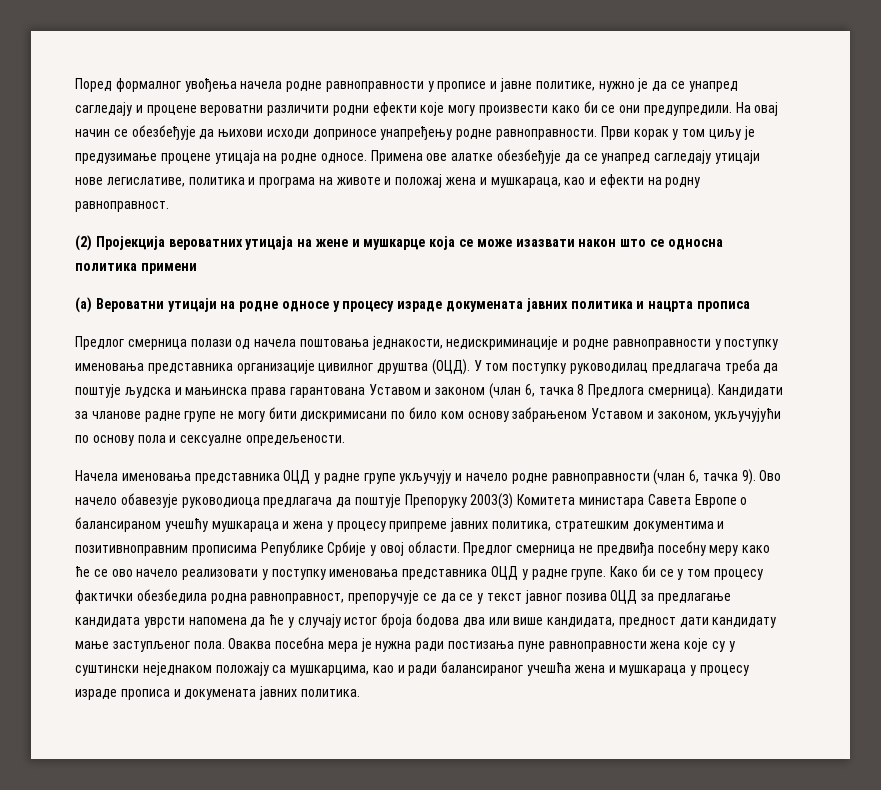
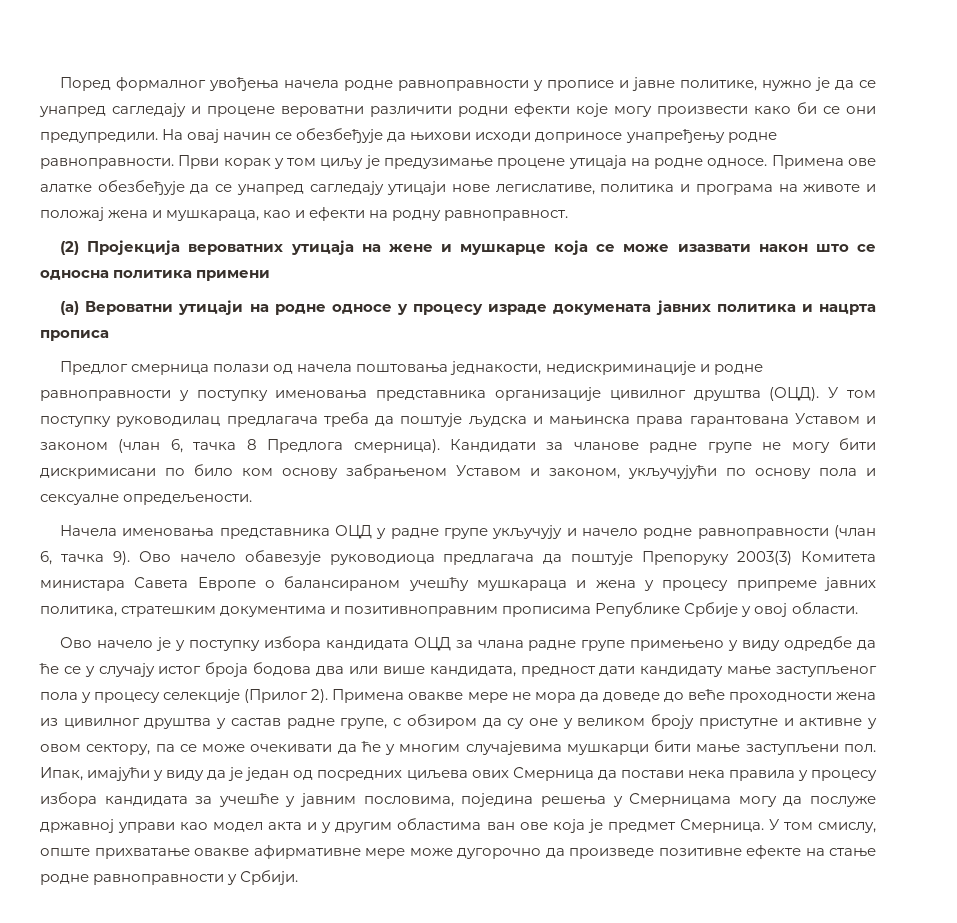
- Ово начело обавезује руководиоца предлагача да поштује Препоруку 2003(3) Комитета министара Савета Европе о балансираном учешћу мушкараца и жена у процесу припреме јавних политика, стратешким документима и позитивноправним прописима Републике Србије у овој области. Предлог смерница не предвиђа посебну меру како ће се ово начело реализовати у поступку именовања представника ОЦД у радне групе. Како би се у том процесу фактички обезбедила родна равноправност, препоручује се да се у текст јавног позива ОЦД за предлагање кандидата уврсти напомена да ће у случају истог броја бодова два или више кандидата, предност дати кандидату мање заступљеног пола. Оваква посебна мера је нужна ради постизања пуне равноправности жена које су у суштински неједнаком положају са мушкарцима, као и ради балансираног учешћа жена и мушкараца у процесу израде прописа и докумената јавних политика.
+ Ово начело обавезује руководиоца предлагача да поштује Препоруку 2003(3) Комитета министара Савета Европе о балансираном учешћу мушкараца и жена у процесу припреме јавних политика, стратешким документима и позитивноправним прописима Републике Србије у овој области.
+ Ово начело је у поступку избора кандидата ОЦД за члана радне групе примењено у виду одредбе да ће се у случају истог броја бодова два или више кандидата, предност дати кандидату мање заступљеног пола у процесу селекције (Прилог 2). Примена овакве мере не мора да доведе до веће проходности жена из цивилног друштва у састав радне групе, с обзиром да су оне у великом броју пристутне и активне у овом сектору, па се може очекивати да ће у многим случајевима мушкарци бити мање заступљени пол. Ипак, имајући у виду да је један од посредних циљева ових Смерница да постави нека правила у процесу избора кандидата за учешће у јавним пословима, поједина решења у Смерницама могу да послуже државној управи као модел акта и у другим областима ван ове која је предмет Смерница. У том смислу, опште прихватање овакве афирмативне мере може дугорочно да произведе позитивне ефекте на стање родне равноправности у Србији.

